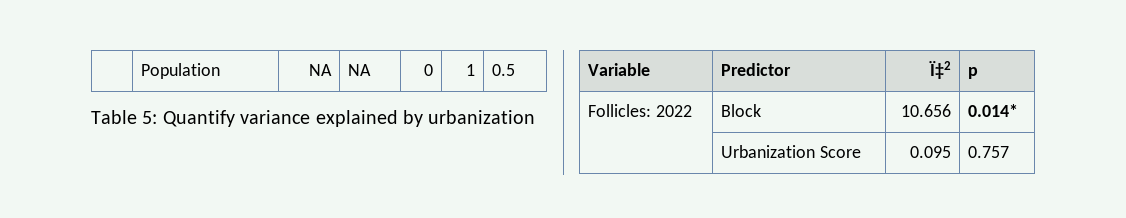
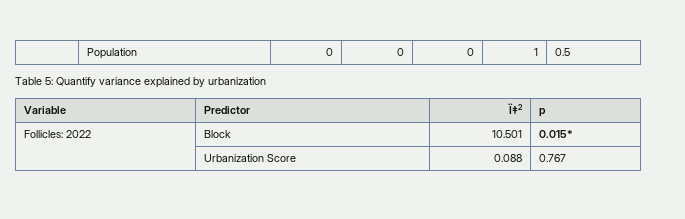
- | Population | NA | NA | 0 | 1 | 0.5
+ | Population | 0 | 0 | 0 | 1 | 0.5
- Follicles: 2022 | Block | 10.656 | 0.014*
+ Follicles: 2022 | Block | 10.501 | 0.015*
- | Urbanization Score | 0.095 | 0.757
+ | Urbanization Score | 0.088 | 0.767

